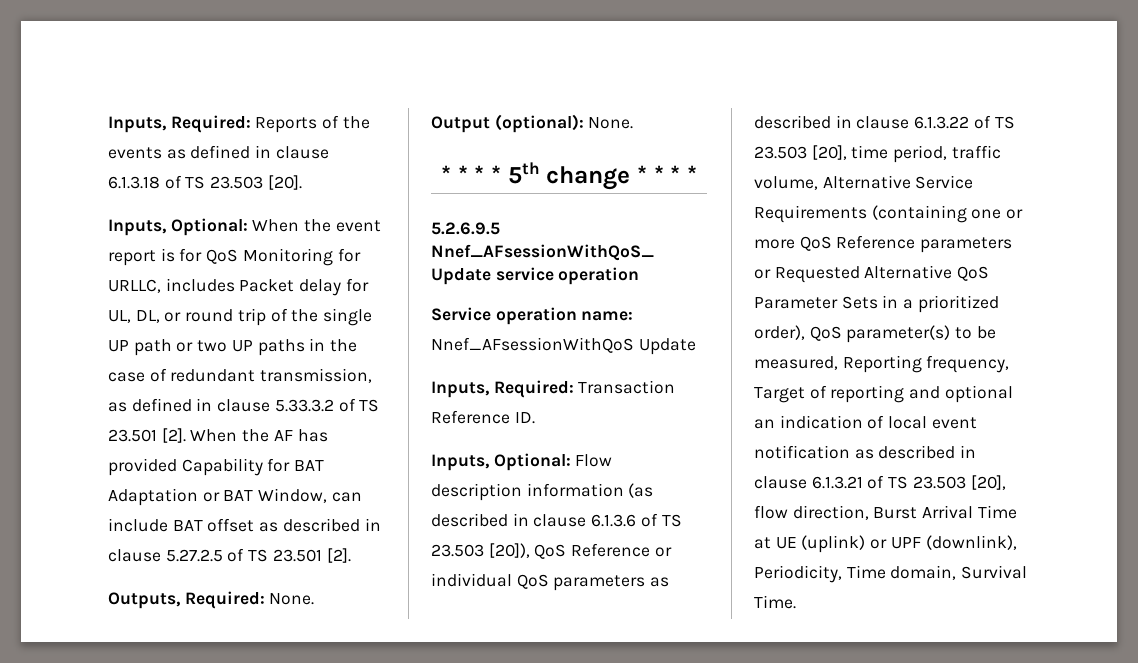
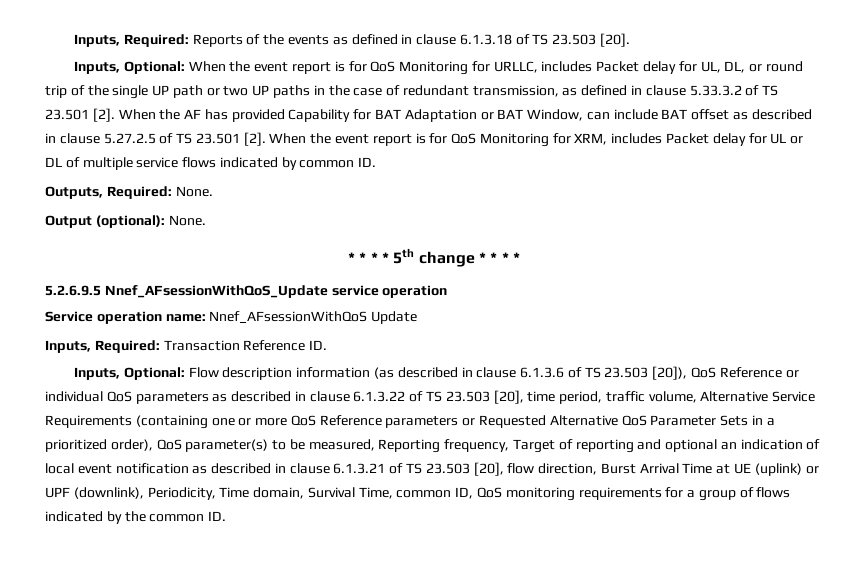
+ When the event report is for QoS Monitoring for XRM, includes Packet delay for UL or DL of multiple service flows indicated by common ID.
- Flow description information (as described in clause 6.1.3.6 of TS 23.503 [20]), QoS Reference or individual QoS parameters as described in clause 6.1.3.22 of TS 23.503 [20], time period, traffic volume, Alternative Service Requirements (containing one or more QoS Reference parameters or Requested Alternative QoS Parameter Sets in a prioritized order), QoS parameter(s) to be measured, Reporting frequency, Target of reporting and optional an indication of local event notification as described in clause 6.1.3.21 of TS 23.503 [20], flow direction, Burst Arrival Time at UE (uplink) or UPF (downlink), Periodicity, Time domain, Survival Time.
+ Flow description information (as described in clause 6.1.3.6 of TS 23.503 [20]), QoS Reference or individual QoS parameters as described in clause 6.1.3.22 of TS 23.503 [20], time period, traffic volume, Alternative Service Requirements (containing one or more QoS Reference parameters or Requested Alternative QoS Parameter Sets in a prioritized order), QoS parameter(s) to be measured, Reporting frequency, Target of reporting and optional an indication of local event notification as described in clause 6.1.3.21 of TS 23.503 [20], flow direction, Burst Arrival Time at UE (uplink) or UPF (downlink), Periodicity, Time domain, Survival Time, common ID, QoS monitoring requirements for a group of flows indicated by the common ID.

